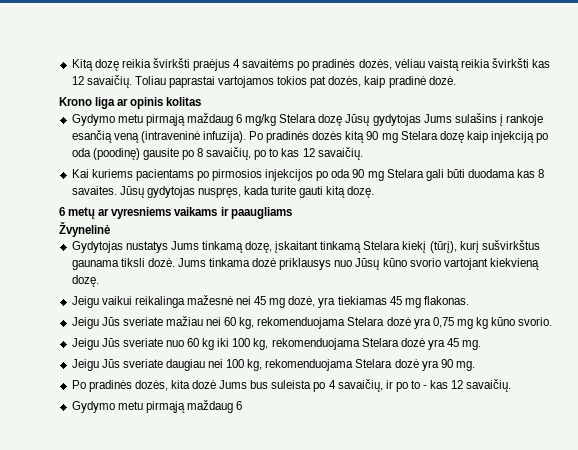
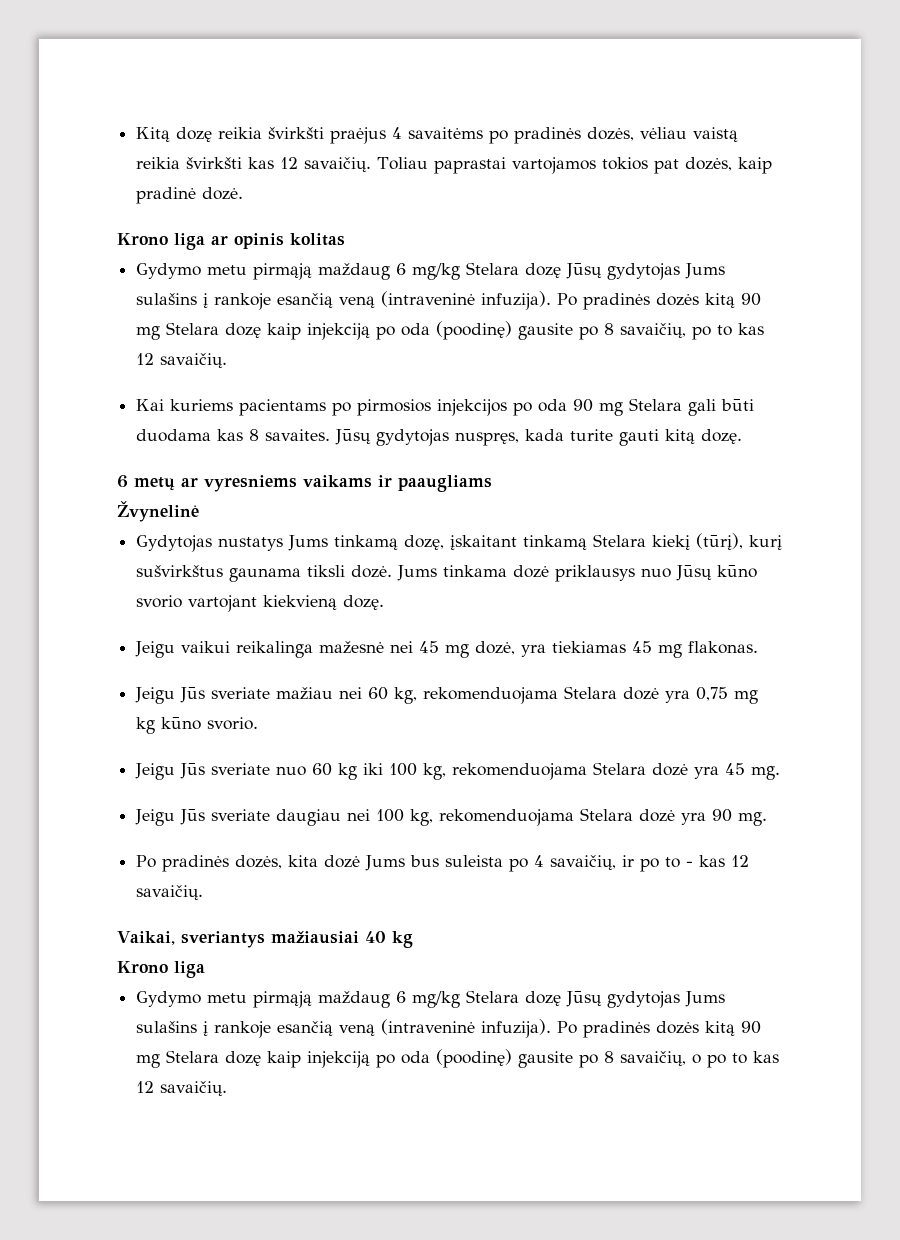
  Po pradinės dozės, kita dozė Jums bus suleista po 4 savaičių, ir po to - kas 12 savaičių.
- Gydymo metu pirmąją maždaug 6
+ Vaikai, sveriantys mažiausiai 40 kg
+ Krono liga
+ Gydymo metu pirmąją maždaug 6 mg/kg Stelara dozę Jūsų gydytojas Jums sulašins į rankoje esančią veną (intraveninė infuzija). Po pradinės dozės kitą 90 mg Stelara dozę kaip injekciją po oda (poodinę) gausite po 8 savaičių, o po to kas 12 savaičių.

